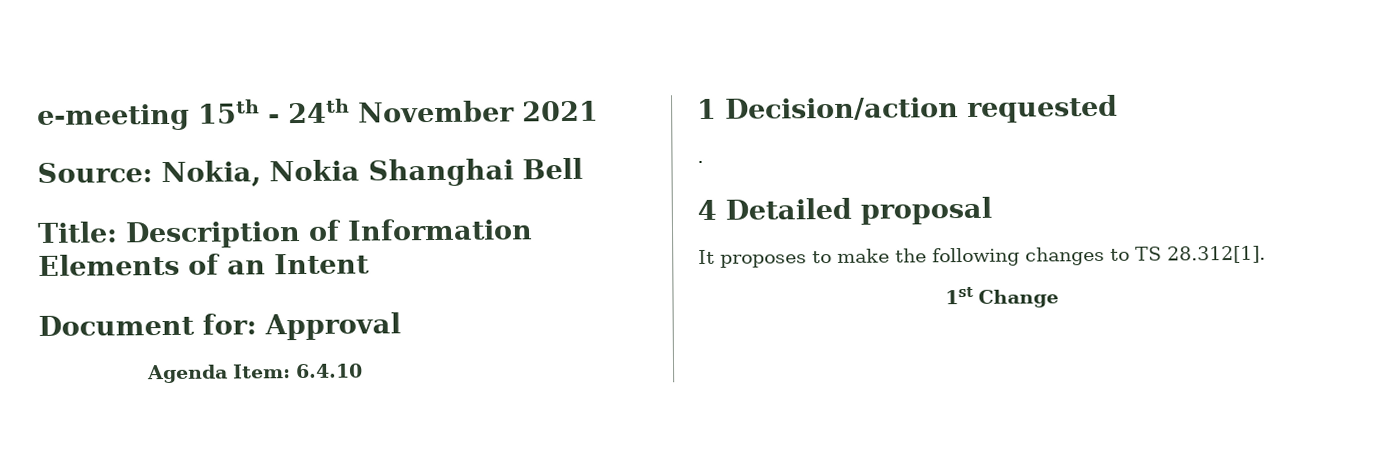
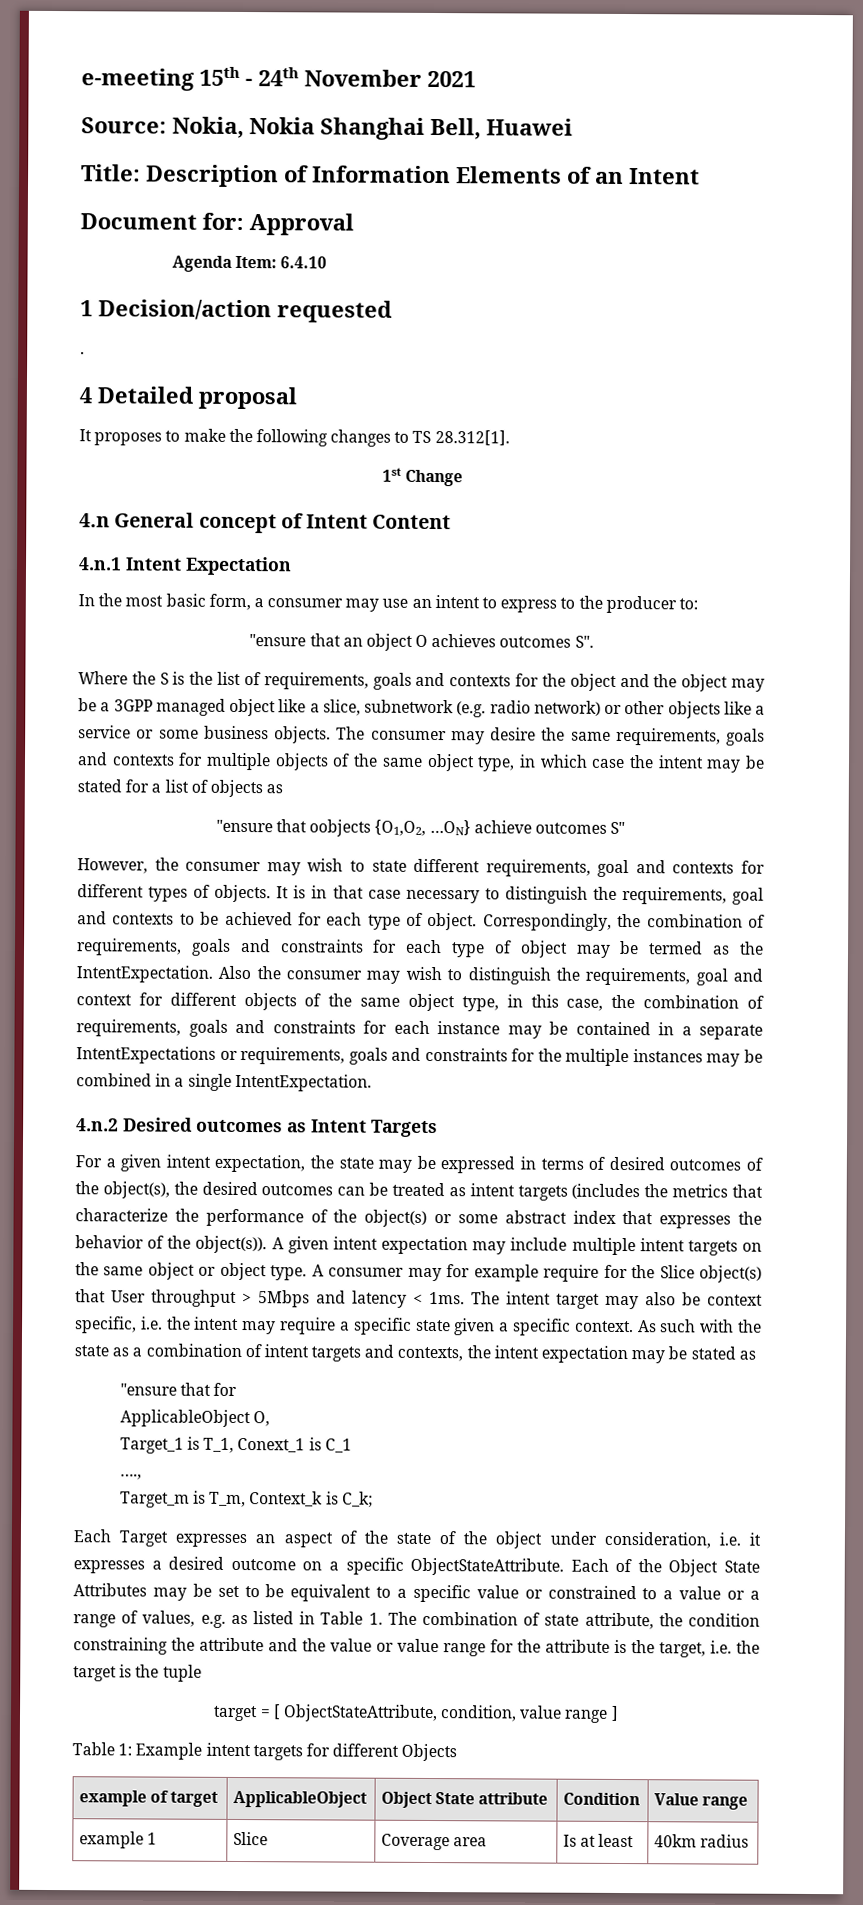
- Source: Nokia, Nokia Shanghai Bell
+ Source: Nokia, Nokia Shanghai Bell, Huawei
+ 4.n General concept of Intent Content
+ 4.n.1 Intent Expectation
+ In the most basic form, a consumer may use an intent to express to the producer to:
+ "ensure that an object O achieves outcomes S".
+ Where the S is the list of requirements, goals and contexts for the object and the object may be a 3GPP managed object like a slice, subnetwork (e.g. radio network) or other objects like a service or some business objects. The consumer may desire the same requirements, goals and contexts for multiple objects of the same object type, in which case the intent may be stated for a list of objects as
+ "ensure that oobjects {O1,O2, …ON} achieve outcomes S"
+ However, the consumer may wish to state different requirements, goal and contexts for different types of objects. It is in that case necessary to distinguish the requirements, goal and contexts to be achieved for each type of object. Correspondingly, the combination of requirements, goals and constraints for each type of object may be termed as the IntentExpectation. Also the consumer may wish to distinguish the requirements, goal and context for different objects of the same object type, in this case, the combination of requirements, goals and constraints for each instance may be contained in a separate IntentExpectations or requirements, goals and constraints for the multiple instances may be combined in a single IntentExpectation.
+ 4.n.2 Desired outcomes as Intent Targets
+ For a given intent expectation, the state may be expressed in terms of desired outcomes of the object(s), the desired outcomes can be treated as intent targets (includes the metrics that characterize the performance of the object(s) or some abstract index that expresses the behavior of the object(s)). A given intent expectation may include multiple intent targets on the same object or object type. A consumer may for example require for the Slice object(s) that User throughput > 5Mbps and latency < 1ms. The intent target may also be context specific, i.e. the intent may require a specific state given a specific context. As such with the state as a combination of intent targets and contexts, the intent expectation may be stated as
+ "ensure that for
+ ApplicableObject O,
+ Target_1 is T_1, Conext_1 is C_1
+ ….,
+ Target_m is T_m, Context_k is C_k;
+ Each Target expresses an aspect of the state of the object under consideration, i.e. it expresses a desired outcome on a specific ObjectStateAttribute. Each of the Object State Attributes may be set to be equivalent to a specific value or constrained to a value or a range of values, e.g. as listed in Table 1. The combination of state attribute, the condition constraining the attribute and the value or value range for the attribute is the target, i.e. the target is the tuple
+ target = [ ObjectStateAttribute, condition, value range ]
+ Table 1: Example intent targets for different Objects
+ example of target | ApplicableObject | Object State attribute | Condition | Value range
+ example 1 | Slice | Coverage area | Is at least | 40km radius

